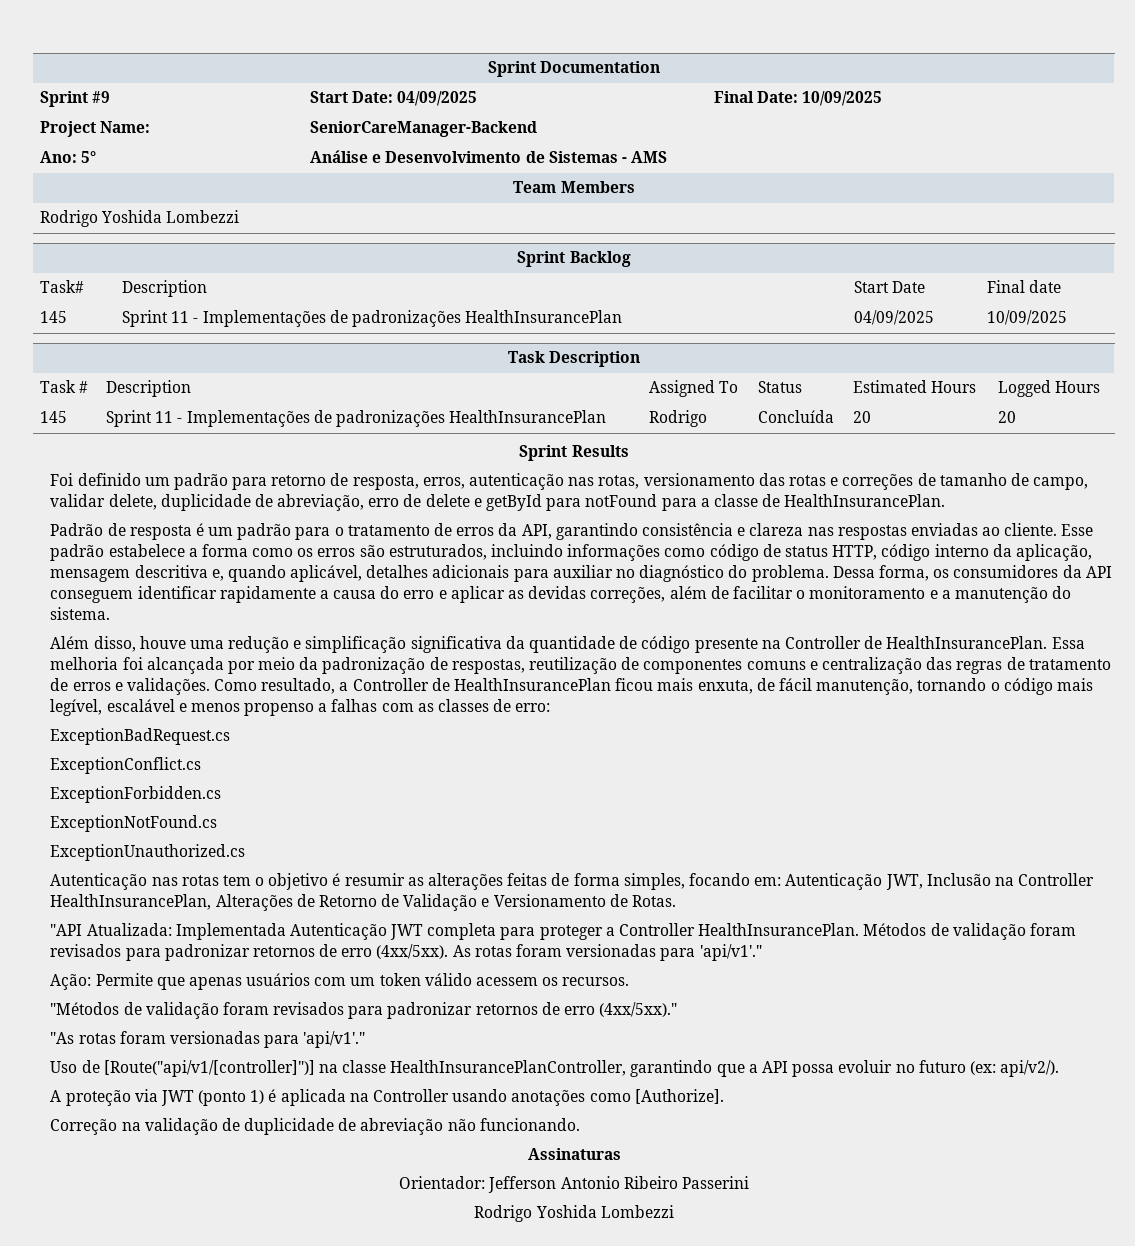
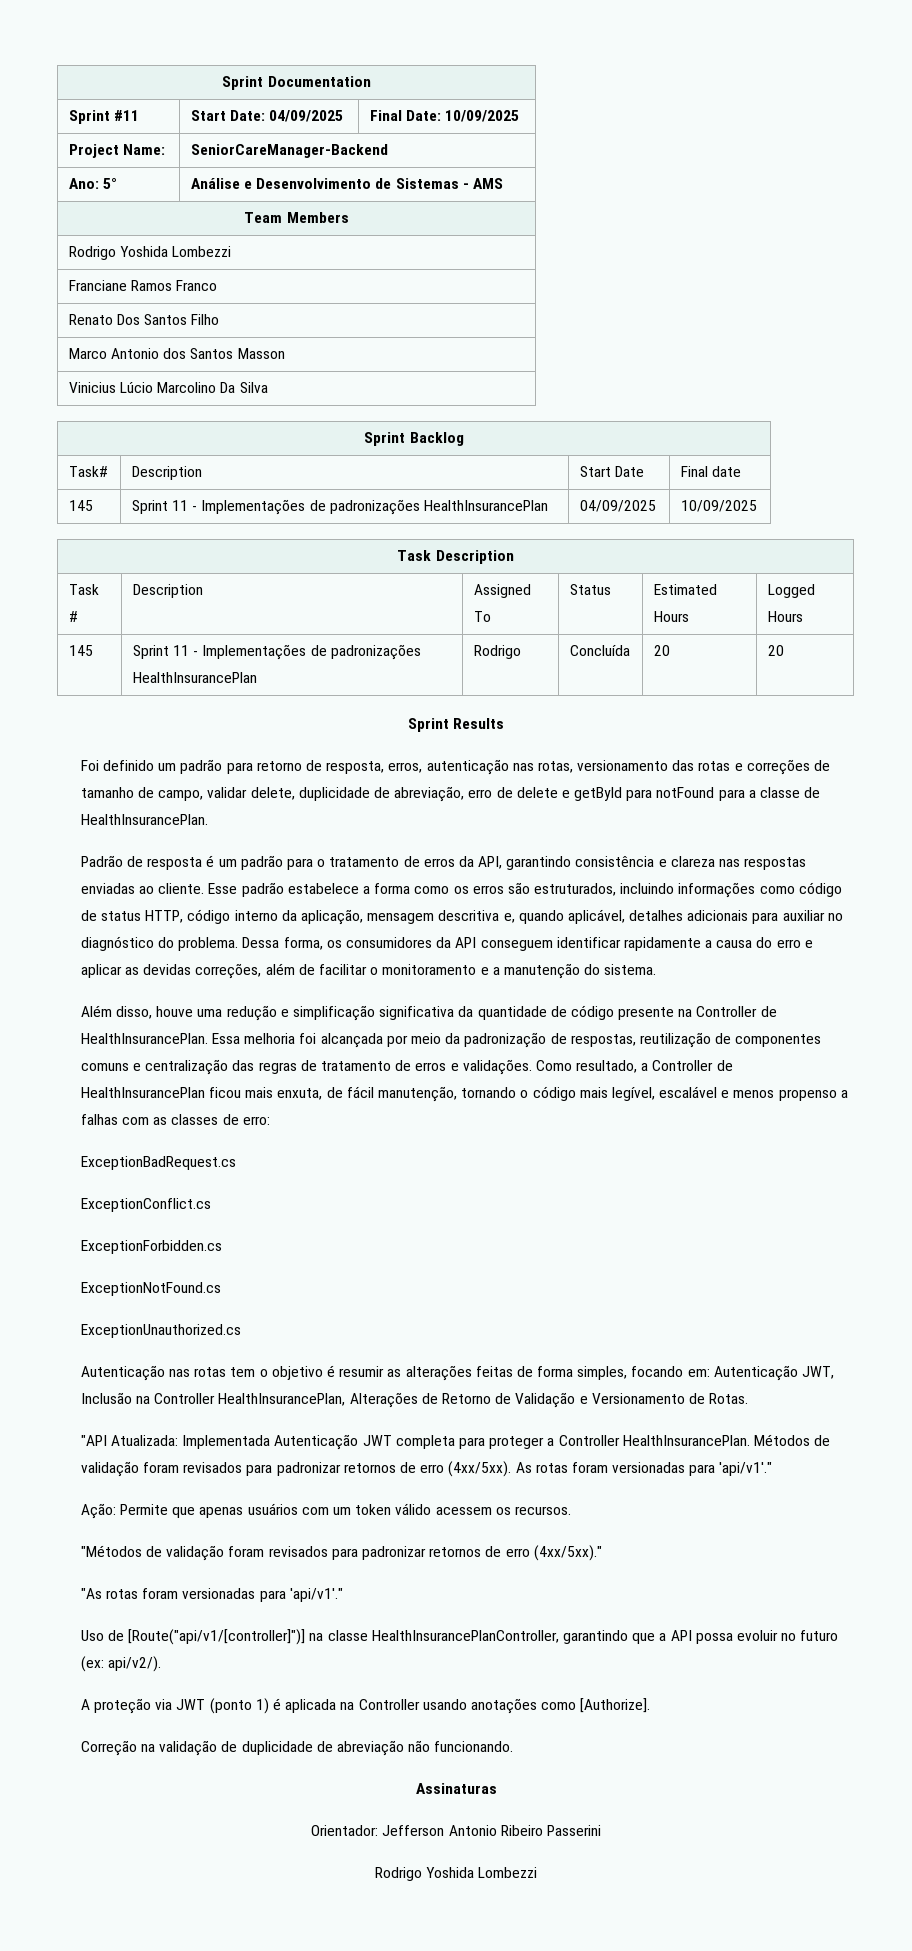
- Sprint #9 | Start Date: 04/09/2025 | Final Date: 10/09/2025
+ Sprint #11 | Start Date: 04/09/2025 | Final Date: 10/09/2025
+ Franciane Ramos Franco
+ Renato Dos Santos Filho
+ Marco Antonio dos Santos Masson
+ Vinicius Lúcio Marcolino Da Silva

